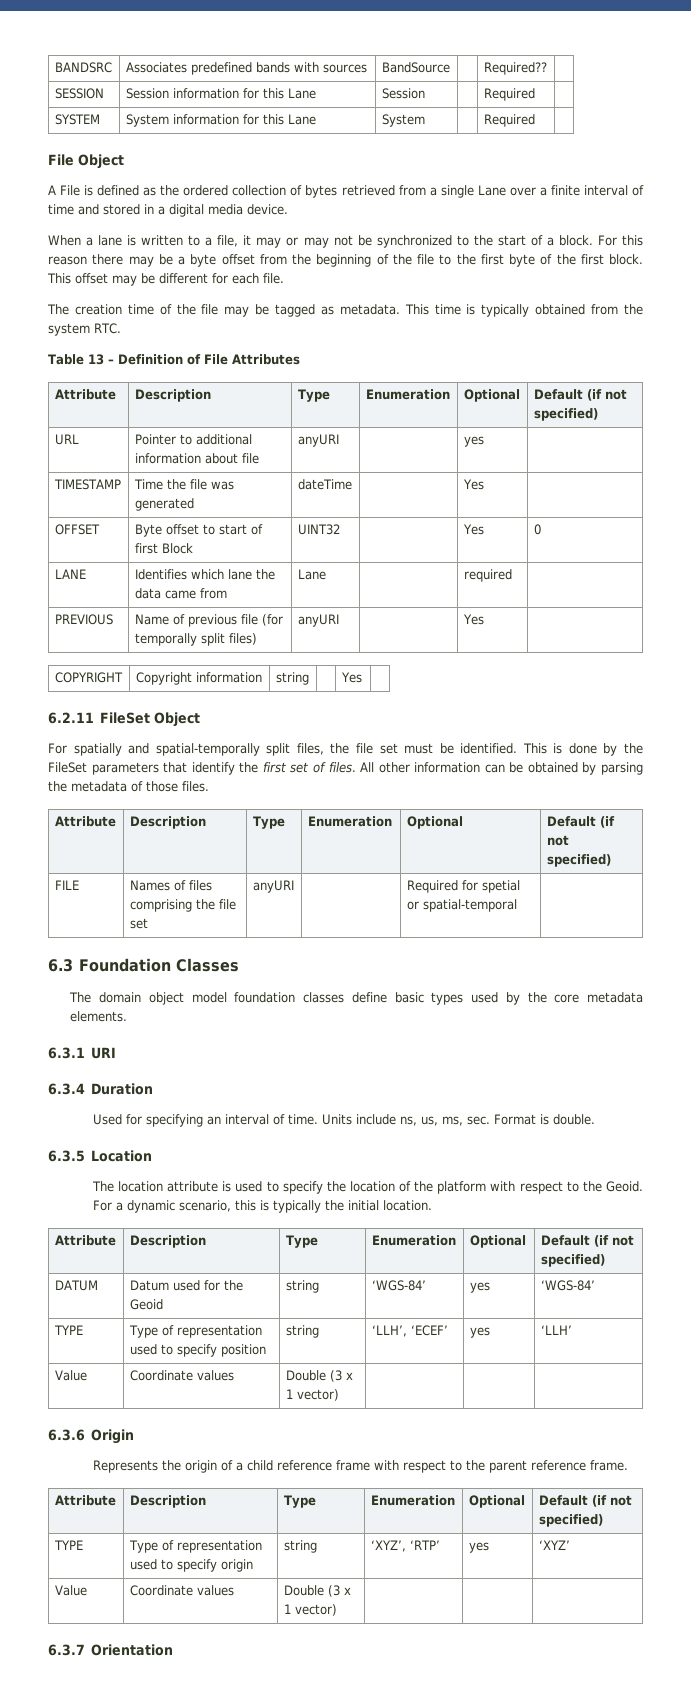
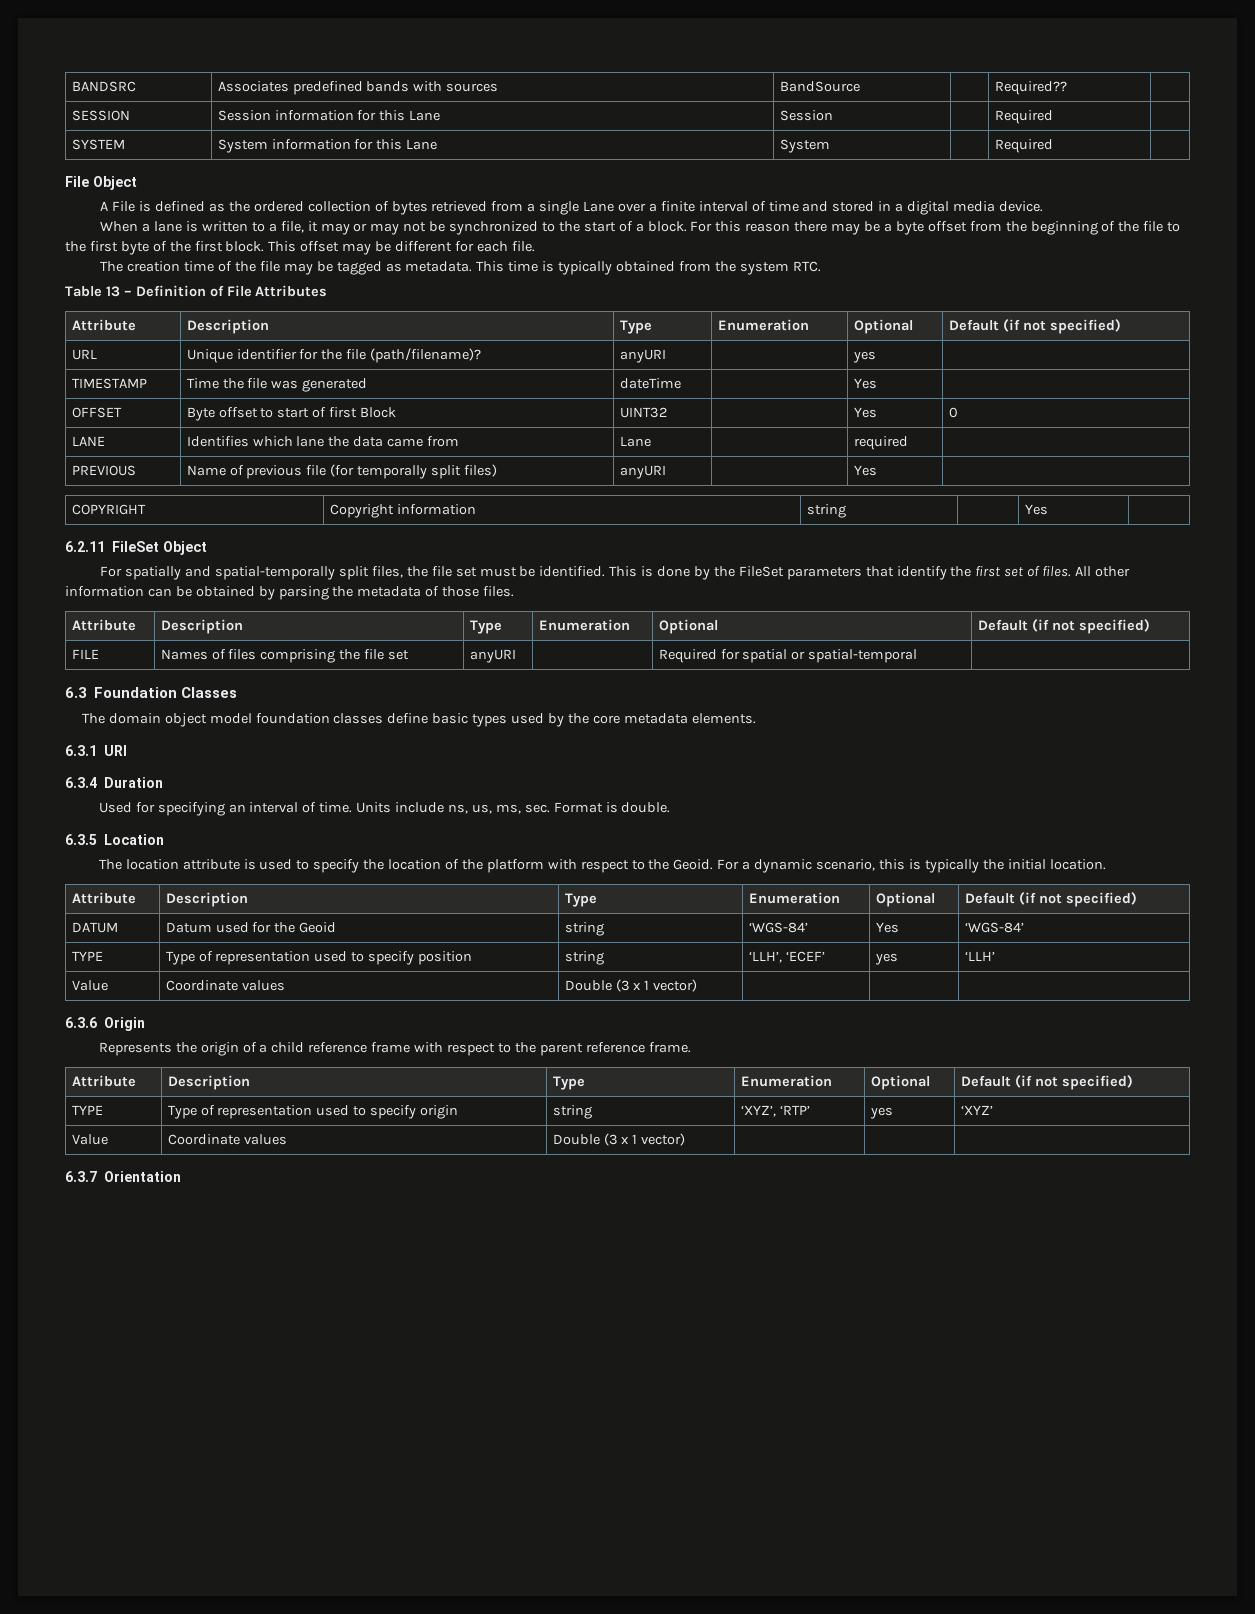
- URL | Pointer to additional information about file | anyURI | | yes |
+ URL | Unique identifier for the file (path/filename)? | anyURI | | yes |
- FILE | Names of files comprising the file set | anyURI | | Required for spetial or spatial-temporal |
+ FILE | Names of files comprising the file set | anyURI | | Required for spatial or spatial-temporal |
- DATUM | Datum used for the Geoid | string | ‘WGS-84’ | yes | ‘WGS-84’
+ DATUM | Datum used for the Geoid | string | ‘WGS-84’ | Yes | ‘WGS-84’

